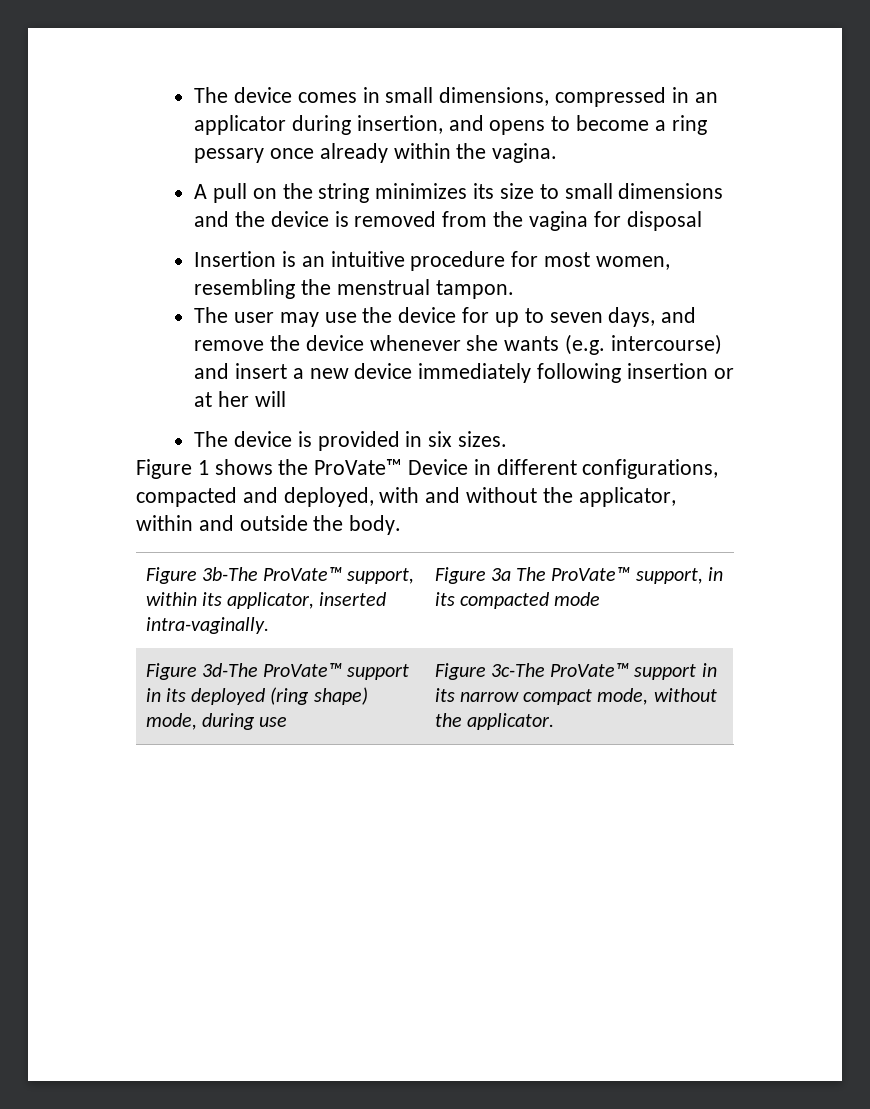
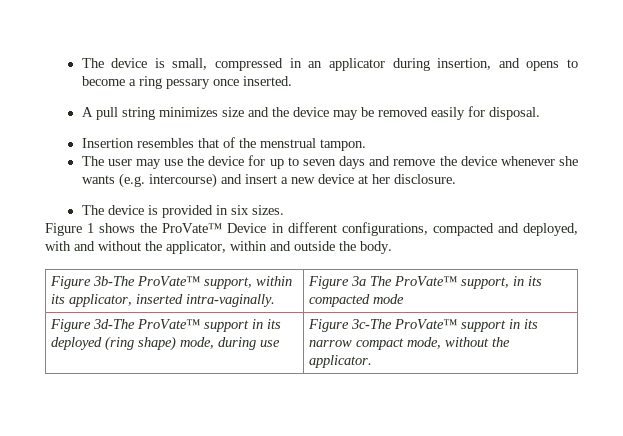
- The device comes in small dimensions, compressed in an applicator during insertion, and opens to become a ring pessary once already within the vagina.
- A pull on the string minimizes its size to small dimensions and the device is removed from the vagina for disposal
- Insertion is an intuitive procedure for most women, resembling the menstrual tampon.
+ The device is small, compressed in an applicator during insertion, and opens to become a ring pessary once inserted.
+ A pull string minimizes size and the device may be removed easily for disposal.
+ Insertion resembles that of the menstrual tampon.
- The user may use the device for up to seven days, and remove the device whenever she wants (e.g. intercourse) and insert a new device immediately following insertion or at her will
+ The user may use the device for up to seven days and remove the device whenever she wants (e.g. intercourse) and insert a new device at her disclosure.

